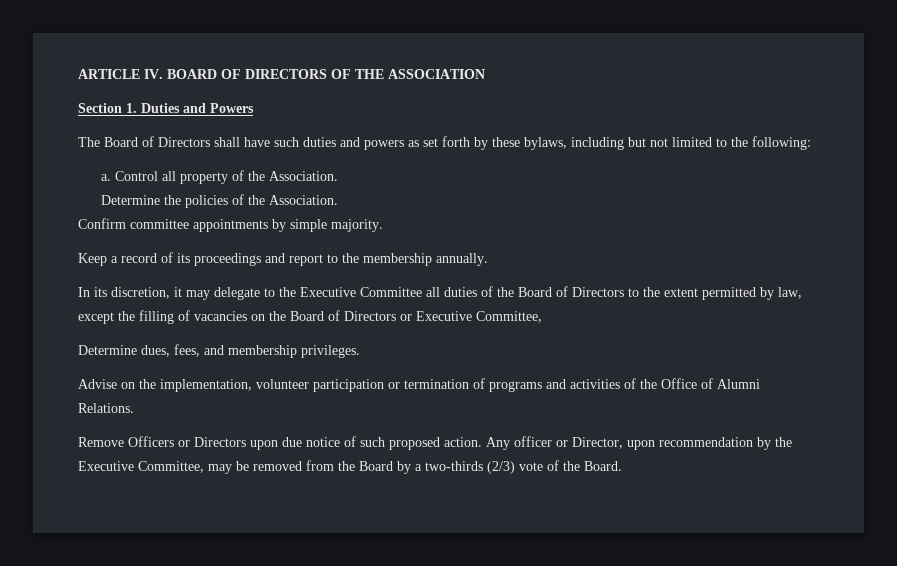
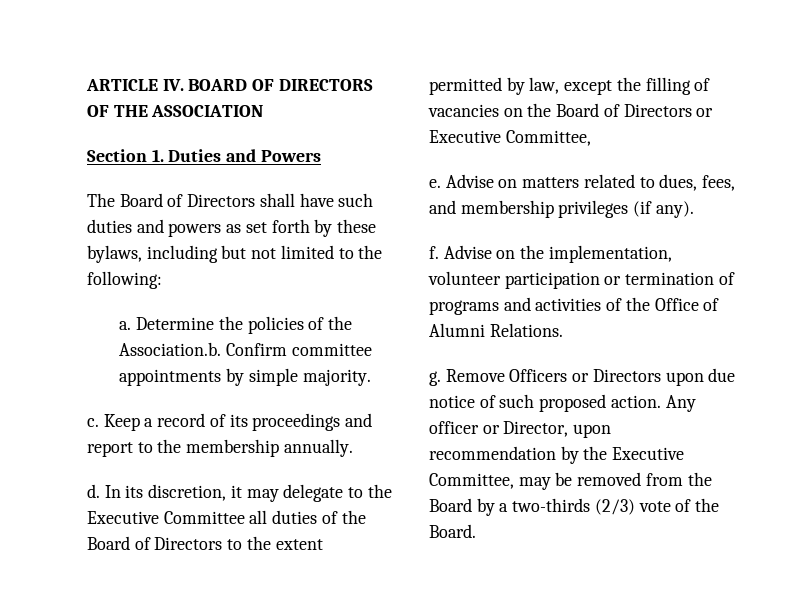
- a. Control all property of the Association.
- Determine the policies of the Association.
- Confirm committee appointments by simple majority.
+ a. Determine the policies of the Association.b. Confirm committee appointments by simple majority.
+ c.
+ d.
- Determine dues, fees, and membership privileges.
- Advise on the implementation, volunteer participation or termination of programs and activities of the Office of Alumni Relations.
+ e. Advise on matters related to dues, fees, and membership privileges (if any).
+ f. Advise on the implementation, volunteer participation or termination of programs and activities of the Office of Alumni Relations.
+ g.

